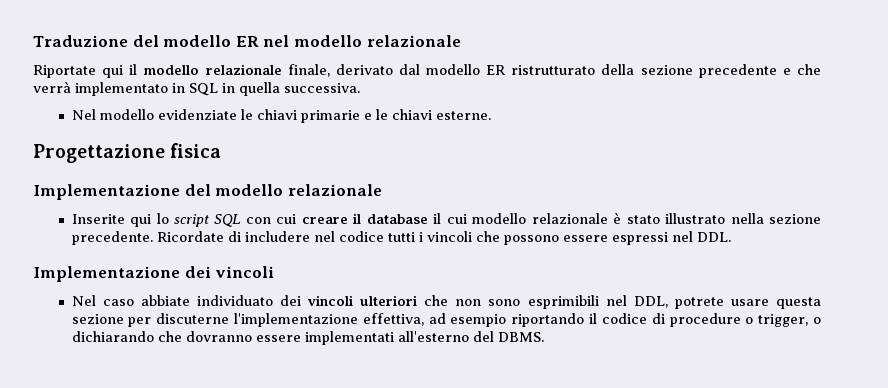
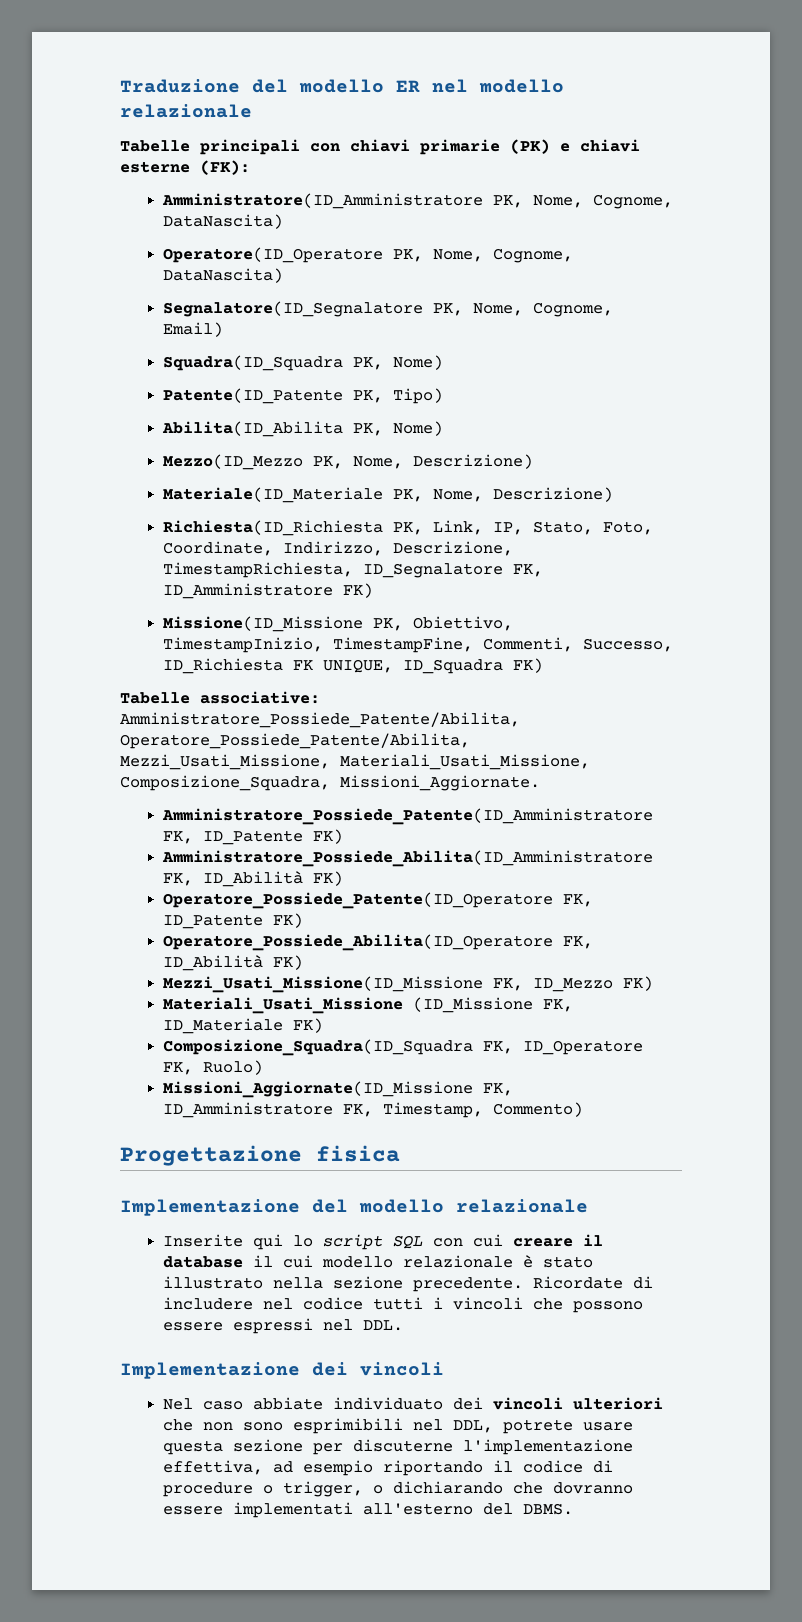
- Riportate qui il modello relazionale finale, derivato dal modello ER ristrutturato della sezione precedente e che verrà implementato in SQL in quella successiva.
- Nel modello evidenziate le chiavi primarie e le chiavi esterne.
+ Tabelle principali con chiavi primarie (PK) e chiavi esterne (FK):
+ Amministratore(ID_Amministratore PK, Nome, Cognome, DataNascita)
+ Operatore(ID_Operatore PK, Nome, Cognome, DataNascita)
+ Segnalatore(ID_Segnalatore PK, Nome, Cognome, Email)
+ Squadra(ID_Squadra PK, Nome)
+ Patente(ID_Patente PK, Tipo)
+ Abilita(ID_Abilita PK, Nome)
+ Mezzo(ID_Mezzo PK, Nome, Descrizione)
+ Materiale(ID_Materiale PK, Nome, Descrizione)
+ Richiesta(ID_Richiesta PK, Link, IP, Stato, Foto, Coordinate, Indirizzo, Descrizione, TimestampRichiesta, ID_Segnalatore FK, ID_Amministratore FK)
+ Missione(ID_Missione PK, Obiettivo, TimestampInizio, TimestampFine, Commenti, Successo, ID_Richiesta FK UNIQUE, ID_Squadra FK)
+ Tabelle associative: Amministratore_Possiede_Patente/Abilita, Operatore_Possiede_Patente/Abilita, Mezzi_Usati_Missione, Materiali_Usati_Missione, Composizione_Squadra, Missioni_Aggiornate.
+ Amministratore_Possiede_Patente(ID_Amministratore FK, ID_Patente FK)
+ Amministratore_Possiede_Abilita(ID_Amministratore FK, ID_Abilità FK)
+ Operatore_Possiede_Patente(ID_Operatore FK, ID_Patente FK)
+ Operatore_Possiede_Abilita(ID_Operatore FK, ID_Abilità FK)
+ Mezzi_Usati_Missione(ID_Missione FK, ID_Mezzo FK)
+ Materiali_Usati_Missione (ID_Missione FK, ID_Materiale FK)
+ Composizione_Squadra(ID_Squadra FK, ID_Operatore FK, Ruolo)
+ Missioni_Aggiornate(ID_Missione FK, ID_Amministratore FK, Timestamp, Commento)

